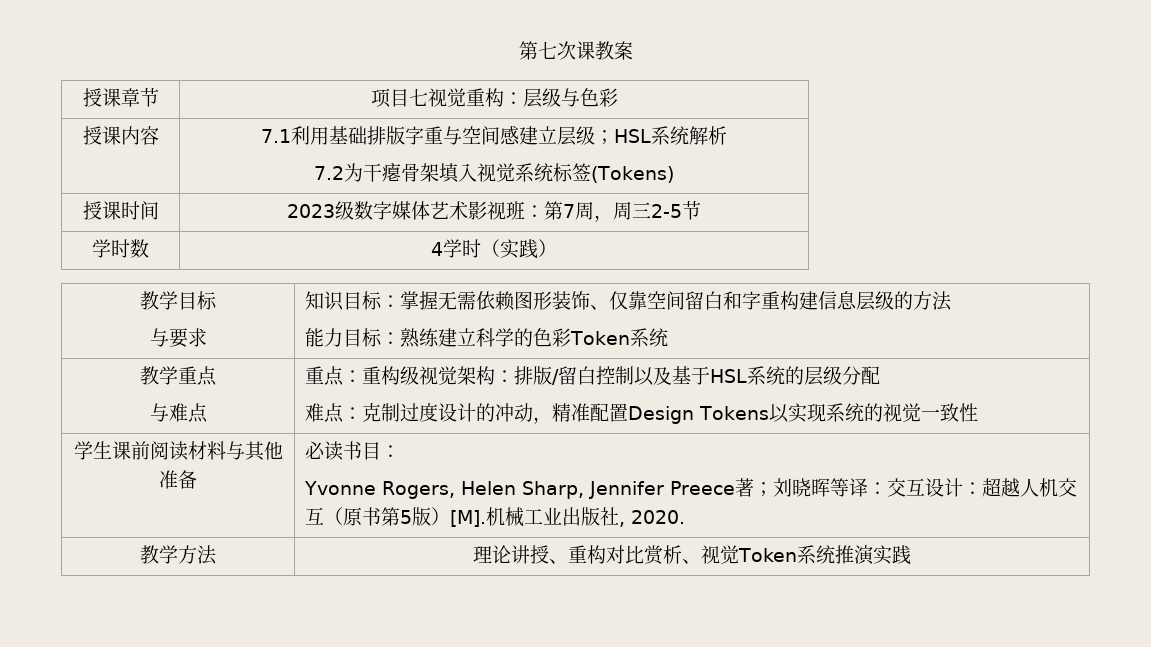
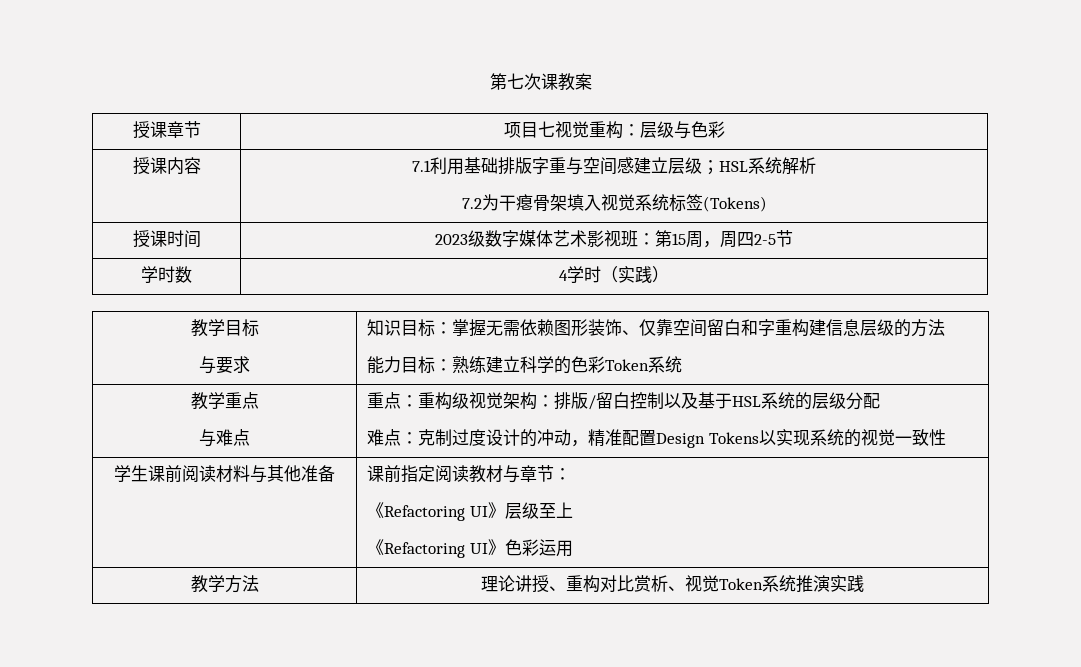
- 授课时间 | 2023级数字媒体艺术影视班：第7周，周三2-5节
+ 授课时间 | 2023级数字媒体艺术影视班：第15周，周四2-5节
- 学生课前阅读材料与其他准备 | 必读书目：
- Yvonne Rogers, Helen Sharp, Jennifer Preece著；刘晓晖等译：交互设计：超越人机交互（原书第5版）[M].机械工业出版社, 2020.
+ 学生课前阅读材料与其他准备 | 课前指定阅读教材与章节：
+ 《Refactoring UI》层级至上
+ 《Refactoring UI》色彩运用

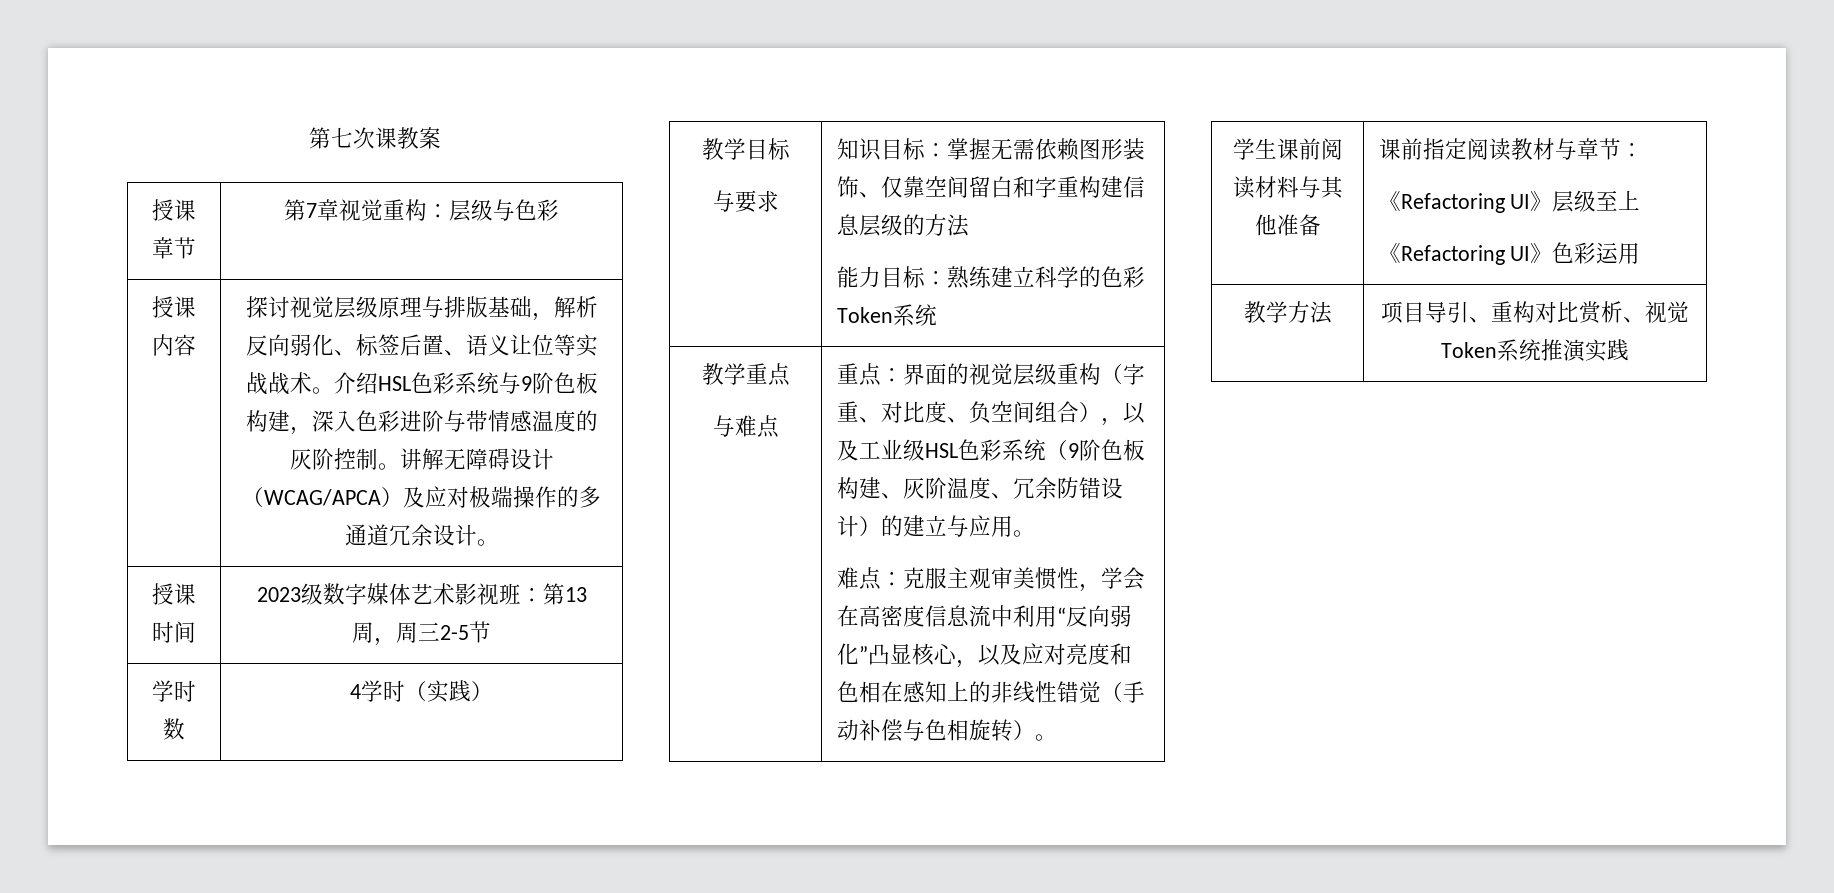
- 授课章节 | 项目七视觉重构：层级与色彩
+ 授课章节 | 第7章视觉重构：层级与色彩
- 7.1利用基础排版字重与空间感建立层级；HSL系统解析
- 7.2为干瘪骨架填入视觉系统标签(Tokens)
+ 探讨视觉层级原理与排版基础，解析反向弱化、标签后置、语义让位等实战战术。介绍HSL色彩系统与9阶色板构建，深入色彩进阶与带情感温度的灰阶控制。讲解无障碍设计（WCAG/APCA）及应对极端操作的多通道冗余设计。
- 授课时间 | 2023级数字媒体艺术影视班：第15周，周四2-5节
+ 授课时间 | 2023级数字媒体艺术影视班：第13周，周三2-5节
- 重点：重构级视觉架构：排版/留白控制以及基于HSL系统的层级分配
- 难点：克制过度设计的冲动，精准配置Design Tokens以实现系统的视觉一致性
+ 重点：界面的视觉层级重构（字重、对比度、负空间组合），以及工业级HSL色彩系统（9阶色板构建、灰阶温度、冗余防错设计）的建立与应用。
+ 难点：克服主观审美惯性，学会在高密度信息流中利用“反向弱化”凸显核心，以及应对亮度和色相在感知上的非线性错觉（手动补偿与色相旋转）。
- 教学方法 | 理论讲授、重构对比赏析、视觉Token系统推演实践
+ 教学方法 | 项目导引、重构对比赏析、视觉Token系统推演实践

